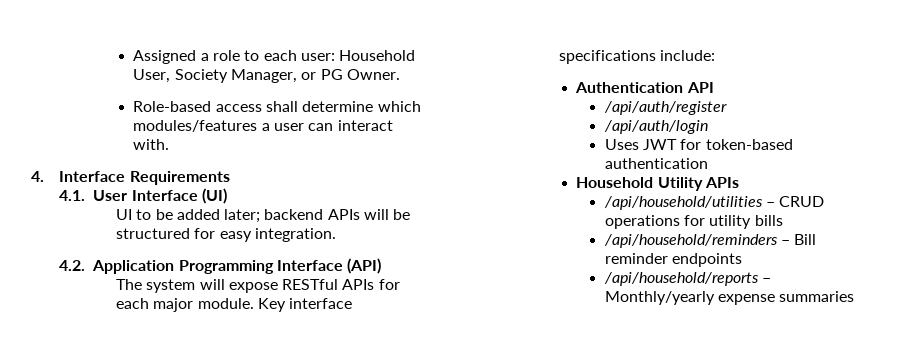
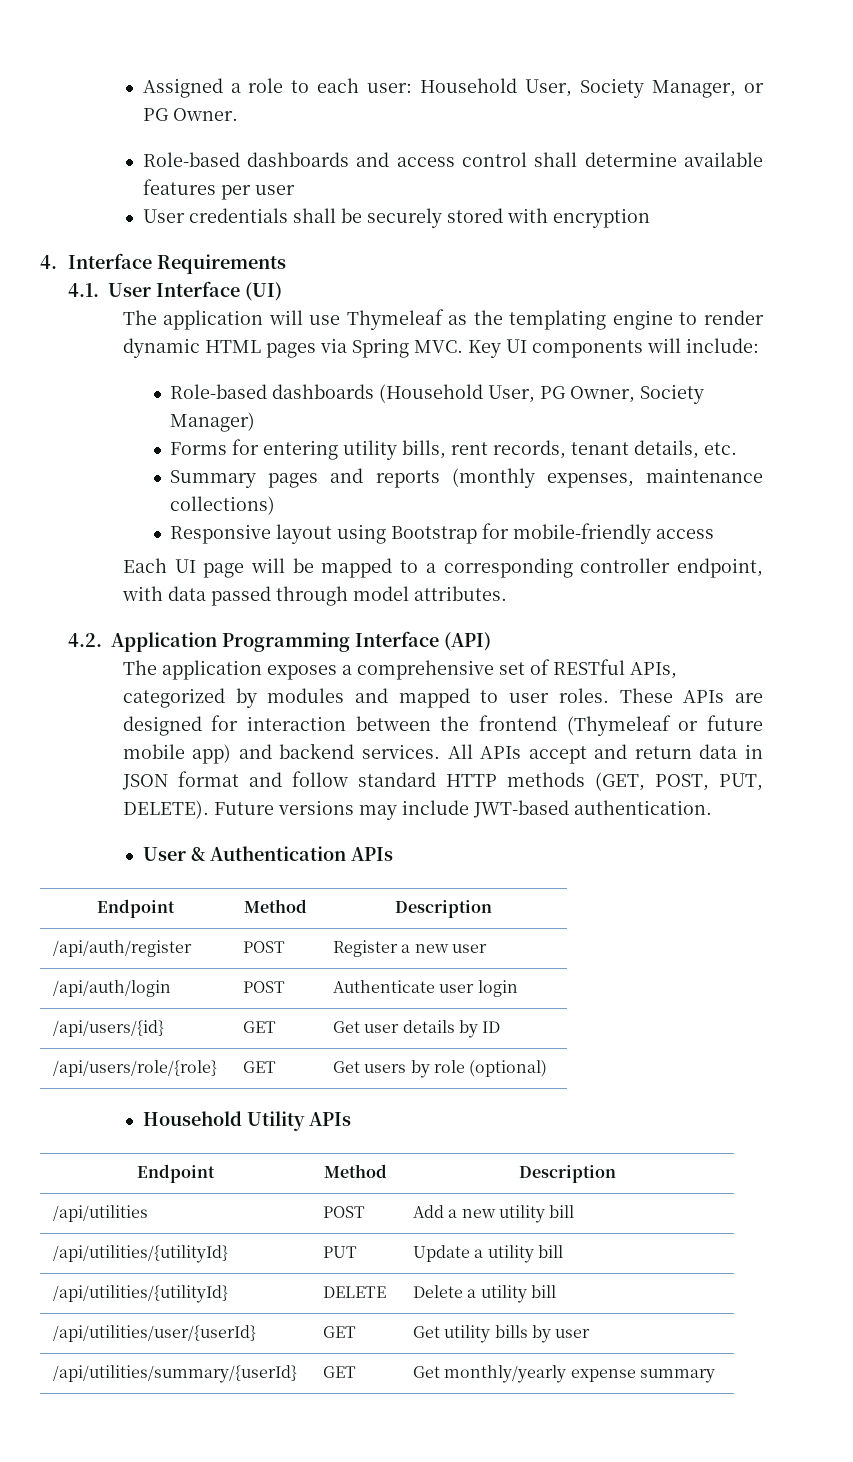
- Role-based access shall determine which modules/features a user can interact with.
+ Role-based dashboards and access control shall determine available features per user
+ User credentials shall be securely stored with encryption
- UI to be added later; backend APIs will be structured for easy integration.
+ The application will use Thymeleaf as the templating engine to render dynamic HTML pages via Spring MVC. Key UI components will include:
+ Role-based dashboards (Household User, PG Owner, Society Manager)
+ Forms for entering utility bills, rent records, tenant details, etc.
+ Summary pages and reports (monthly expenses, maintenance collections)
+ Responsive layout using Bootstrap for mobile-friendly access
+ Each UI page will be mapped to a corresponding controller endpoint, with data passed through model attributes.
- The system will expose RESTful APIs for each major module. Key interface specifications include:
- Authentication API
- /api/auth/register
- /api/auth/login
- Uses JWT for token-based authentication
+ The application exposes a comprehensive set of RESTful APIs, categorized by modules and mapped to user roles. These APIs are designed for interaction between the frontend (Thymeleaf or future mobile app) and backend services. All APIs accept and return data in JSON format and follow standard HTTP methods (GET, POST, PUT, DELETE). Future versions may include JWT-based authentication.
+ User & Authentication APIs
+ Endpoint | Method | Description
+ /api/auth/register | POST | Register a new user
+ /api/auth/login | POST | Authenticate user login
+ /api/users/{id} | GET | Get user details by ID
+ /api/users/role/{role} | GET | Get users by role (optional)
  Household Utility APIs
- /api/household/utilities – CRUD operations for utility bills
- /api/household/reminders – Bill reminder endpoints
- /api/household/reports – Monthly/yearly expense summaries
+ Endpoint | Method | Description
+ /api/utilities | POST | Add a new utility bill
+ /api/utilities/{utilityId} | PUT | Update a utility bill
+ /api/utilities/{utilityId} | DELETE | Delete a utility bill
+ /api/utilities/user/{userId} | GET | Get utility bills by user
+ /api/utilities/summary/{userId} | GET | Get monthly/yearly expense summary

